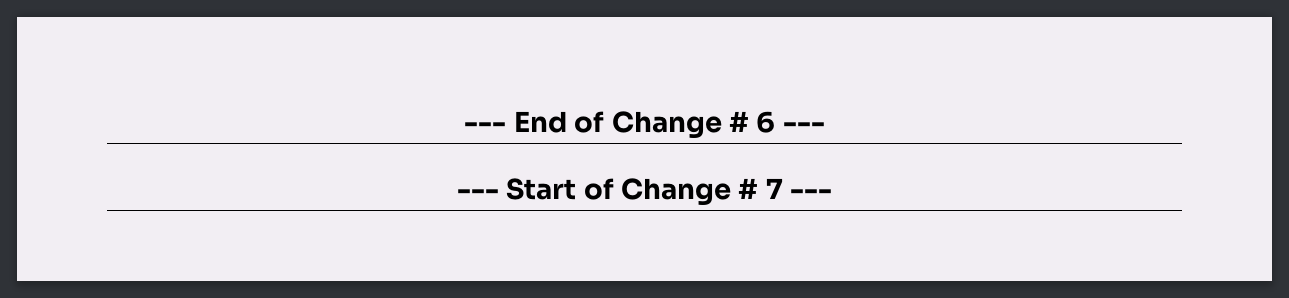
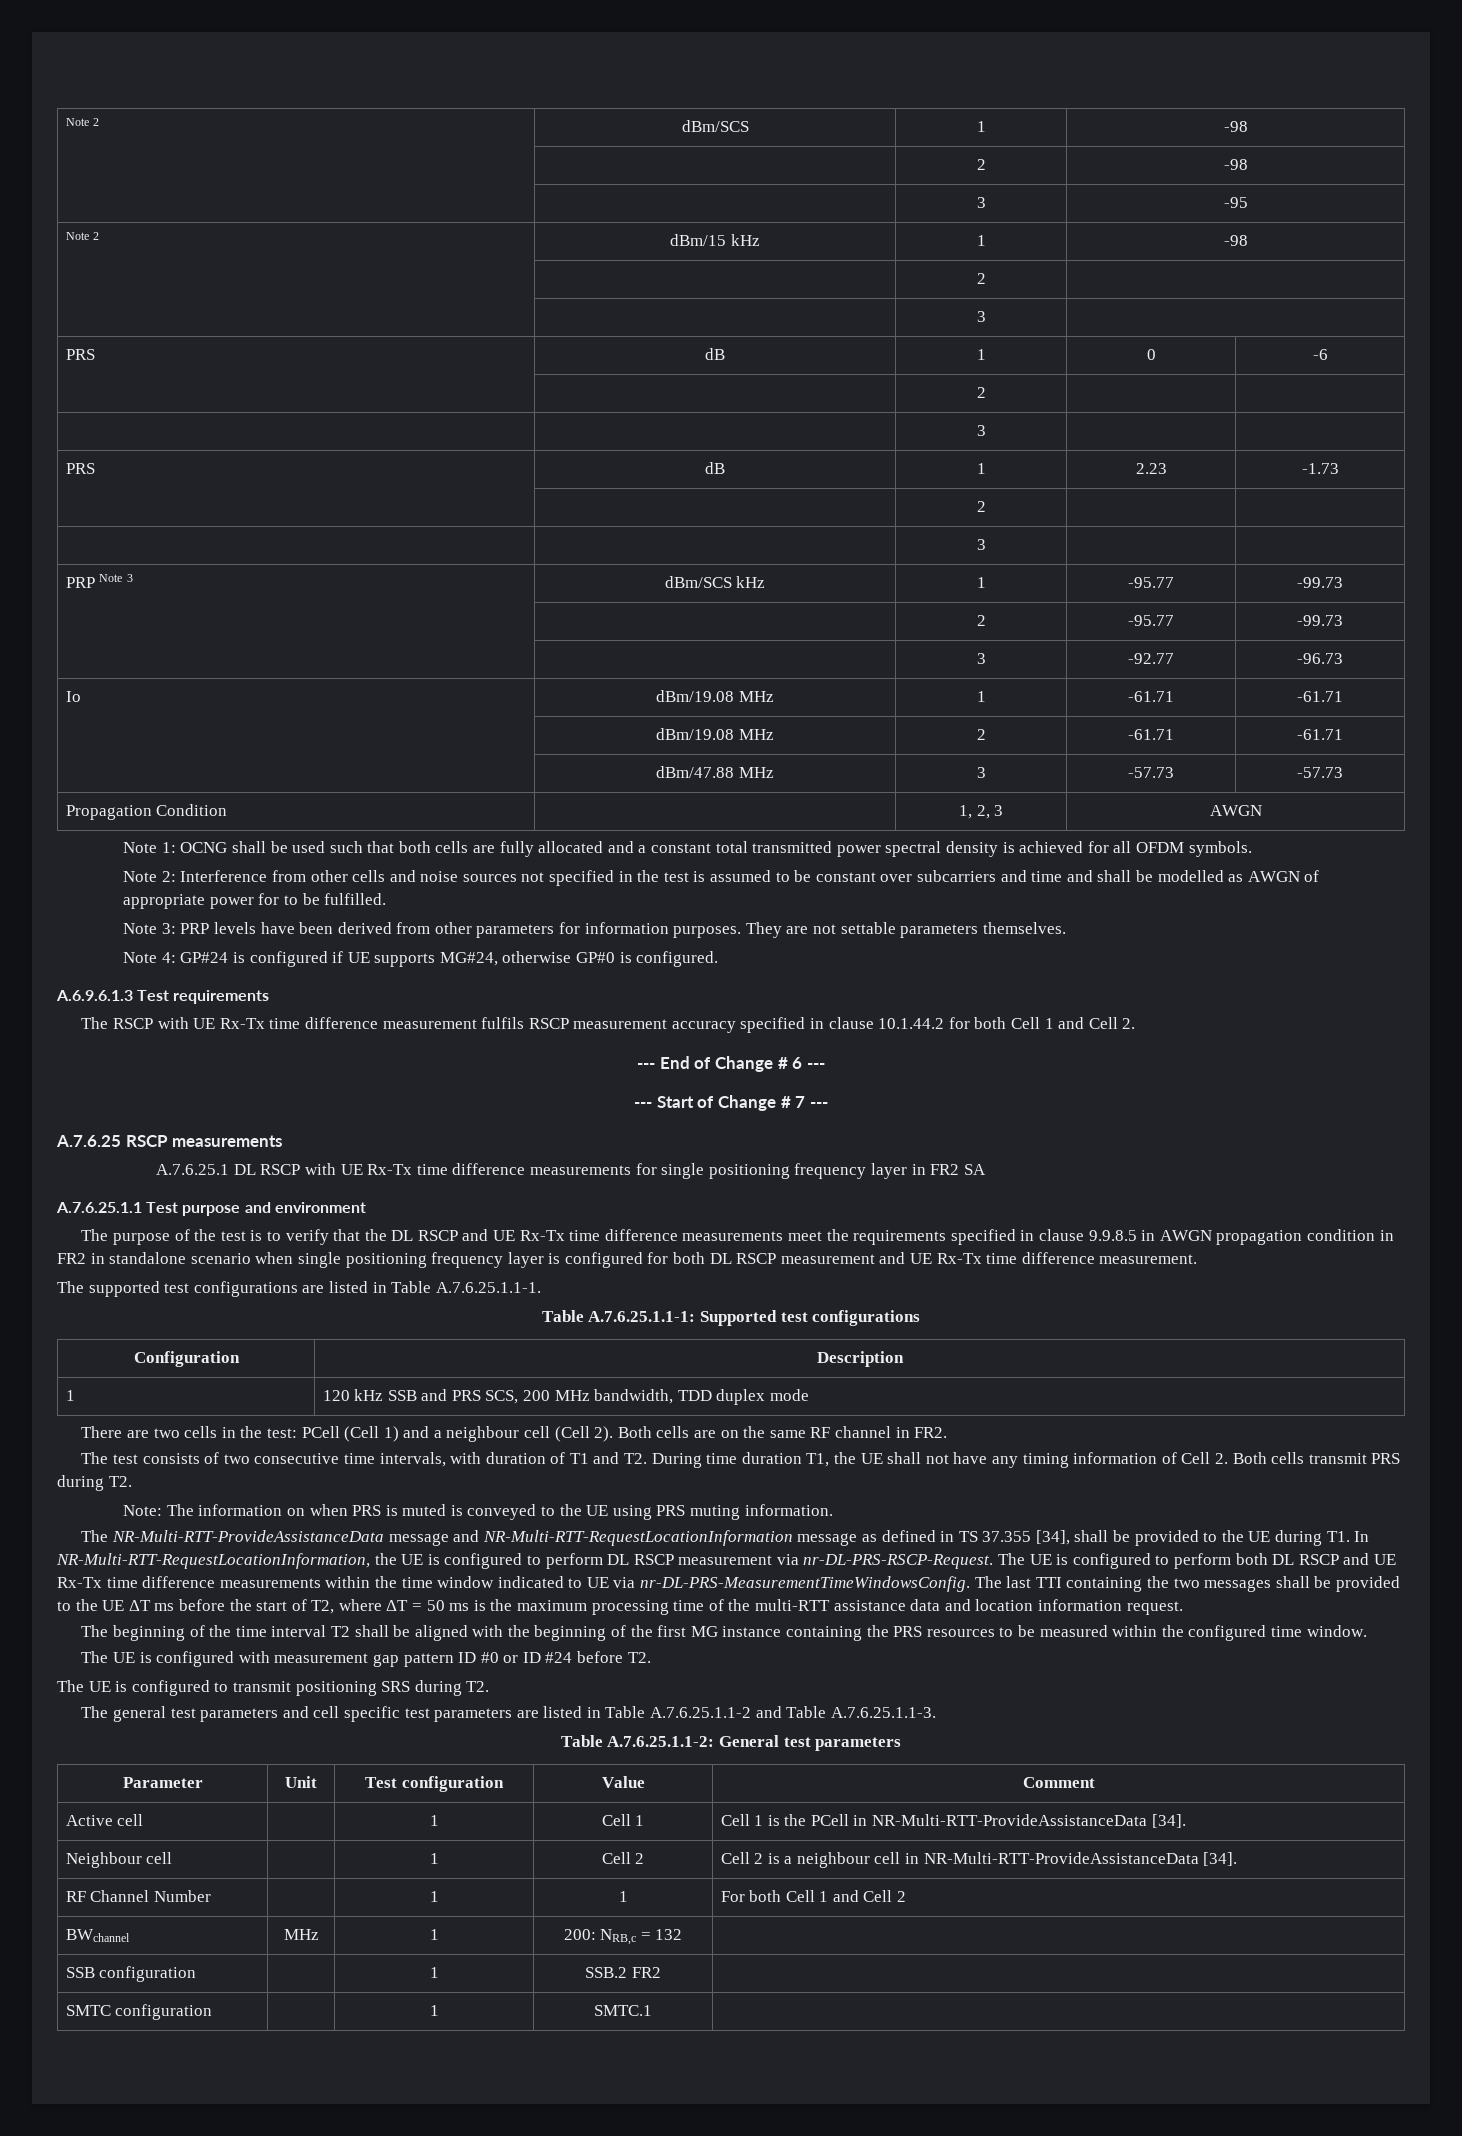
+ Note 2 | dBm/SCS | 1 | -98
+ | | 2 | -98
+ | | 3 | -95
+ Note 2 | dBm/15 kHz | 1 | -98
+ | | 2 |
+ | | 3 |
+ PRS | dB | 1 | 0 | -6
+ | | 2 | |
+ | | 3 | |
+ PRS | dB | 1 | 2.23 | -1.73
+ | | 2 | |
+ | | 3 | |
+ PRP Note 3 | dBm/SCS kHz | 1 | -95.77 | -99.73
+ | | 2 | -95.77 | -99.73
+ | | 3 | -92.77 | -96.73
+ Io | dBm/19.08 MHz | 1 | -61.71 | -61.71
+ | dBm/19.08 MHz | 2 | -61.71 | -61.71
+ | dBm/47.88 MHz | 3 | -57.73 | -57.73
+ Propagation Condition | | 1, 2, 3 | AWGN
+ Note 1: OCNG shall be used such that both cells are fully allocated and a constant total transmitted power spectral density is achieved for all OFDM symbols.
+ Note 2: Interference from other cells and noise sources not specified in the test is assumed to be constant over subcarriers and time and shall be modelled as AWGN of appropriate power for to be fulfilled.
+ Note 3: PRP levels have been derived from other parameters for information purposes. They are not settable parameters themselves.
+ Note 4: GP#24 is configured if UE supports MG#24, otherwise GP#0 is configured.
+ A.6.9.6.1.3 Test requirements
+ The RSCP with UE Rx-Tx time difference measurement fulfils RSCP measurement accuracy specified in clause 10.1.44.2 for both Cell 1 and Cell 2.
+ A.7.6.25 RSCP measurements
+ A.7.6.25.1 DL RSCP with UE Rx-Tx time difference measurements for single positioning frequency layer in FR2 SA
+ A.7.6.25.1.1 Test purpose and environment
+ The purpose of the test is to verify that the DL RSCP and UE Rx-Tx time difference measurements meet the requirements specified in clause 9.9.8.5 in AWGN propagation condition in FR2 in standalone scenario when single positioning frequency layer is configured for both DL RSCP measurement and UE Rx-Tx time difference measurement.
+ The supported test configurations are listed in Table A.7.6.25.1.1-1.
+ Table A.7.6.25.1.1-1: Supported test configurations
+ Configuration | Description
+ 1 | 120 kHz SSB and PRS SCS, 200 MHz bandwidth, TDD duplex mode
+ There are two cells in the test: PCell (Cell 1) and a neighbour cell (Cell 2). Both cells are on the same RF channel in FR2.
+ The test consists of two consecutive time intervals, with duration of T1 and T2. During time duration T1, the UE shall not have any timing information of Cell 2. Both cells transmit PRS during T2.
+ Note: The information on when PRS is muted is conveyed to the UE using PRS muting information.
+ The NR-Multi-RTT-ProvideAssistanceData message and NR-Multi-RTT-RequestLocationInformation message as defined in TS 37.355 [34], shall be provided to the UE during T1. In NR-Multi-RTT-RequestLocationInformation, the UE is configured to perform DL RSCP measurement via nr-DL-PRS-RSCP-Request. The UE is configured to perform both DL RSCP and UE Rx-Tx time difference measurements within the time window indicated to UE via nr-DL-PRS-MeasurementTimeWindowsConfig. The last TTI containing the two messages shall be provided to the UE ΔT ms before the start of T2, where ΔT = 50 ms is the maximum processing time of the multi-RTT assistance data and location information request.
+ The beginning of the time interval T2 shall be aligned with the beginning of the first MG instance containing the PRS resources to be measured within the configured time window.
+ The UE is configured with measurement gap pattern ID #0 or ID #24 before T2.
+ The UE is configured to transmit positioning SRS during T2.
+ The general test parameters and cell specific test parameters are listed in Table A.7.6.25.1.1-2 and Table A.7.6.25.1.1-3.
+ Table A.7.6.25.1.1-2: General test parameters
+ Parameter | Unit | Test configuration | Value | Comment
+ Active cell | | 1 | Cell 1 | Cell 1 is the PCell in NR-Multi-RTT-ProvideAssistanceData [34].
+ Neighbour cell | | 1 | Cell 2 | Cell 2 is a neighbour cell in NR-Multi-RTT-ProvideAssistanceData [34].
+ RF Channel Number | | 1 | 1 | For both Cell 1 and Cell 2
+ BWchannel | MHz | 1 | 200: NRB,c = 132 |
+ SSB configuration | | 1 | SSB.2 FR2 |
+ SMTC configuration | | 1 | SMTC.1 |

